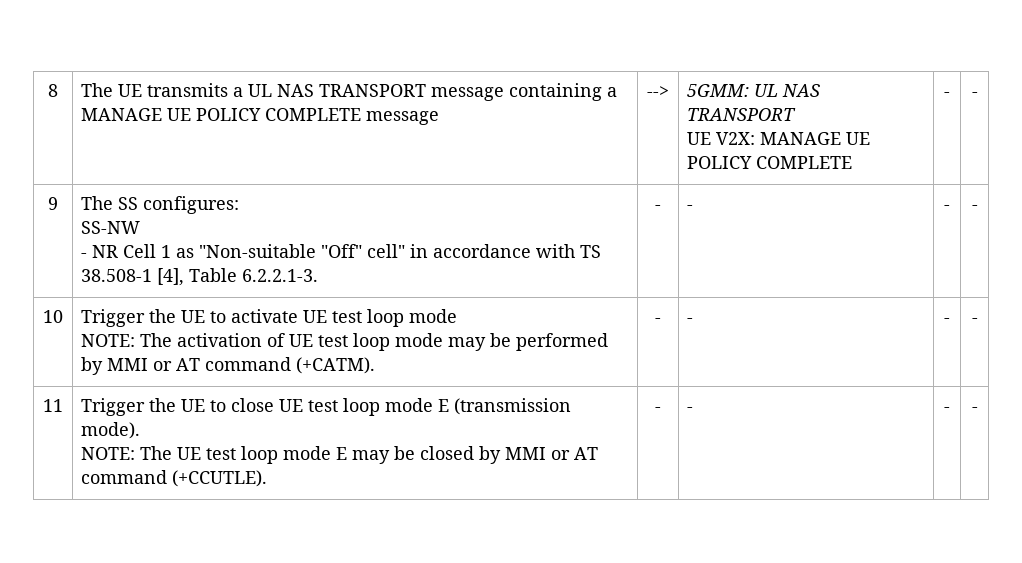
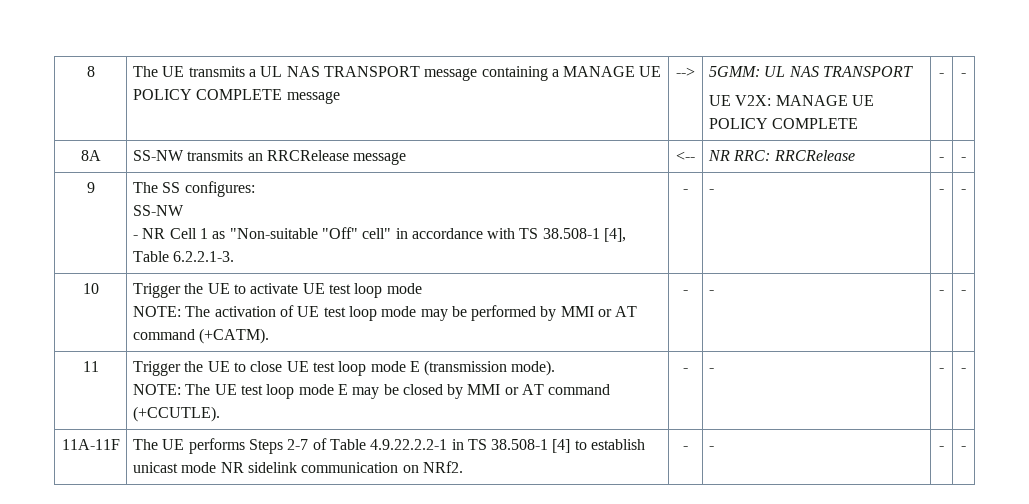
+ 8A | SS-NW transmits an RRCRelease message | <-- | NR RRC: RRCRelease | - | -
+ 11A-11F | The UE performs Steps 2-7 of Table 4.9.22.2.2-1 in TS 38.508-1 [4] to establish unicast mode NR sidelink communication on NRf2. | - | - | - | -

